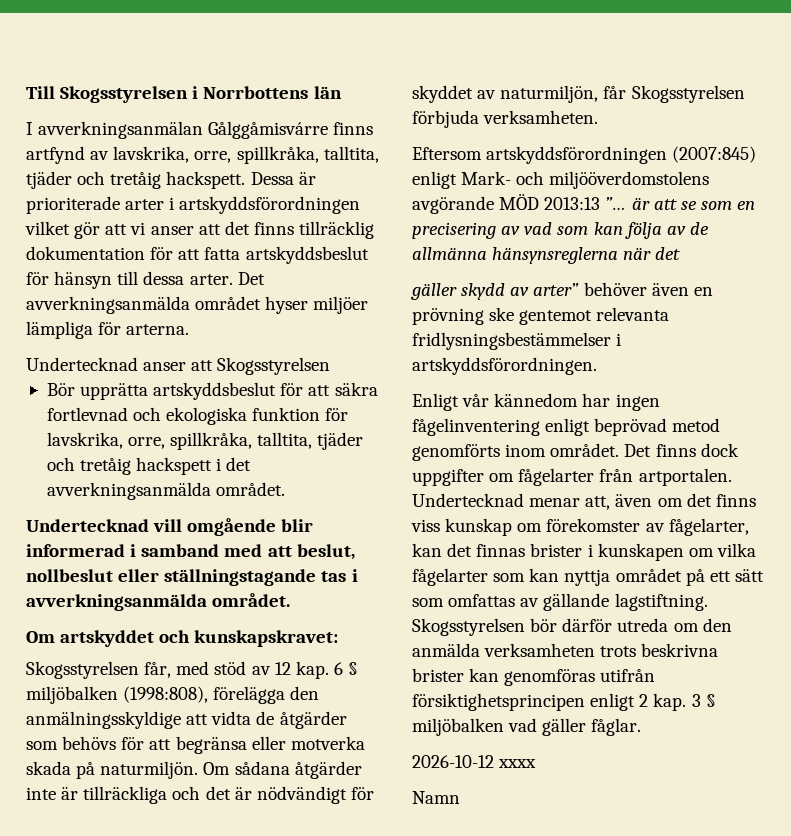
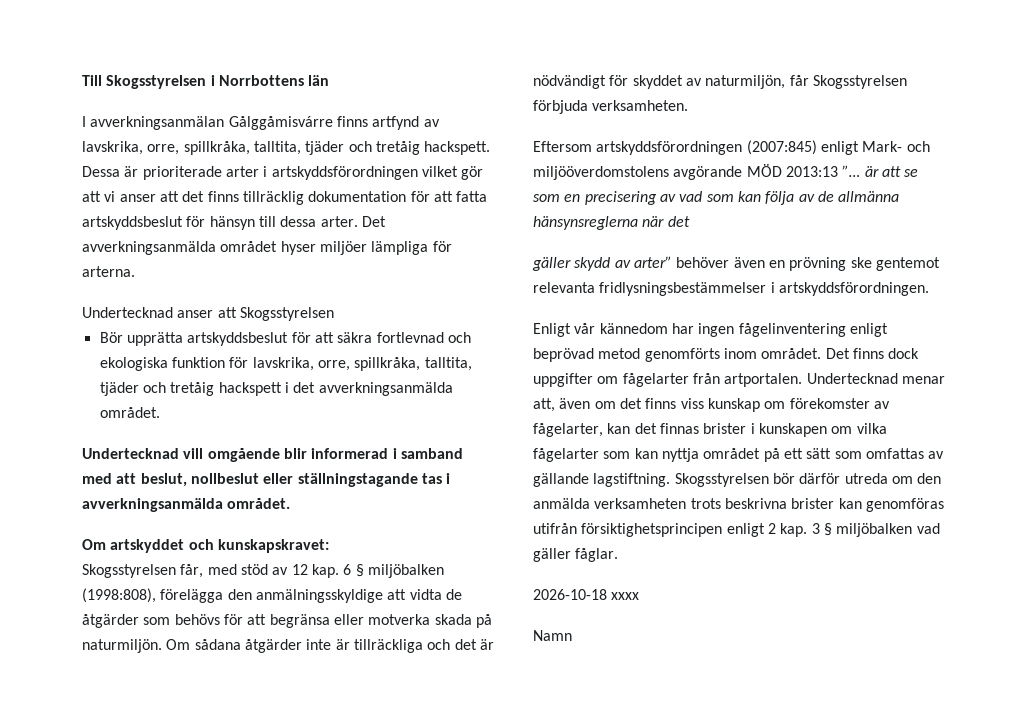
- 2026-10-12 xxxx
+ 2026-10-18 xxxx

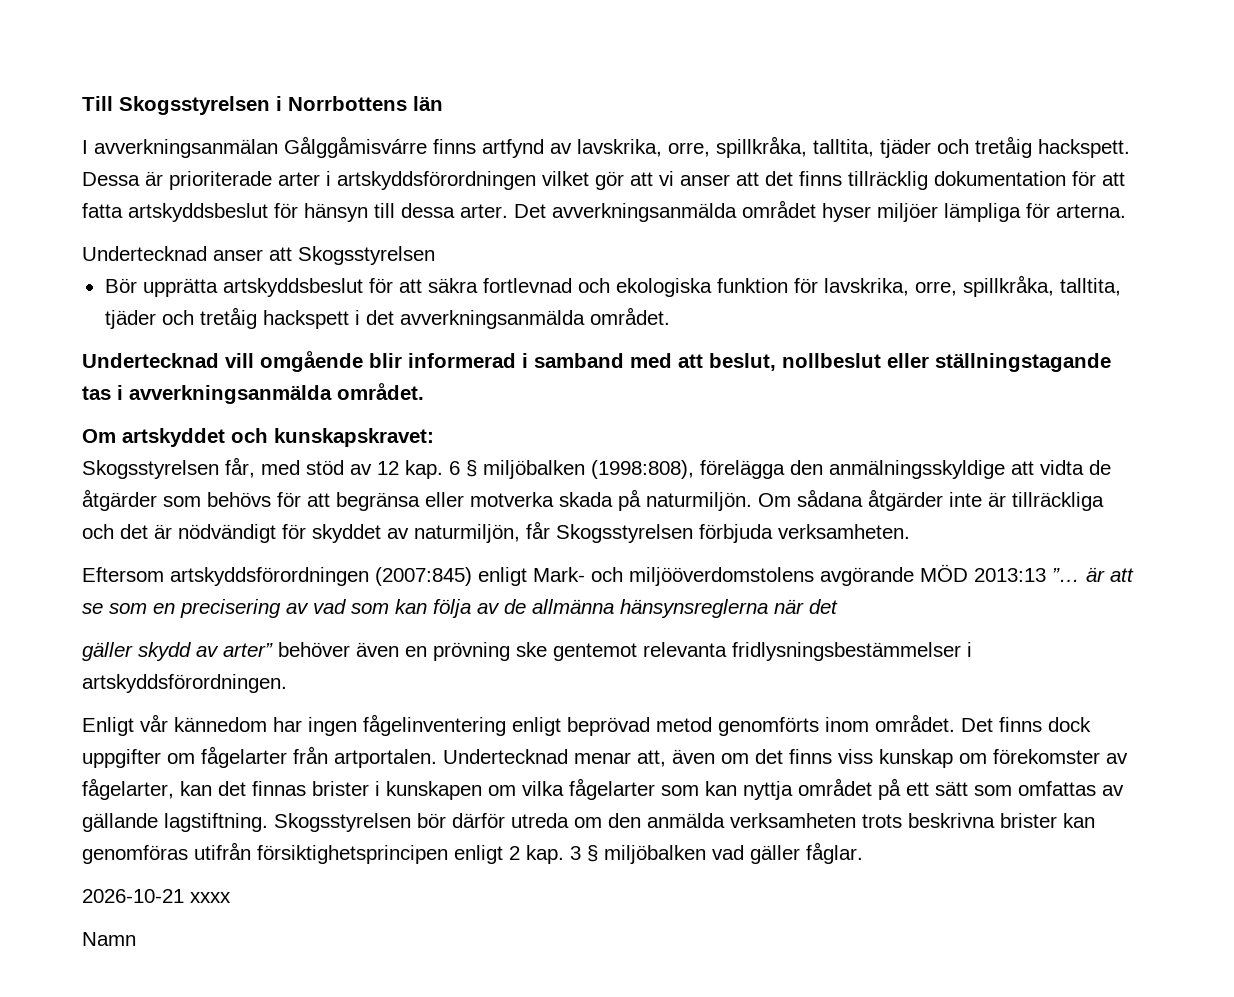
- 2026-10-18 xxxx
+ 2026-10-21 xxxx

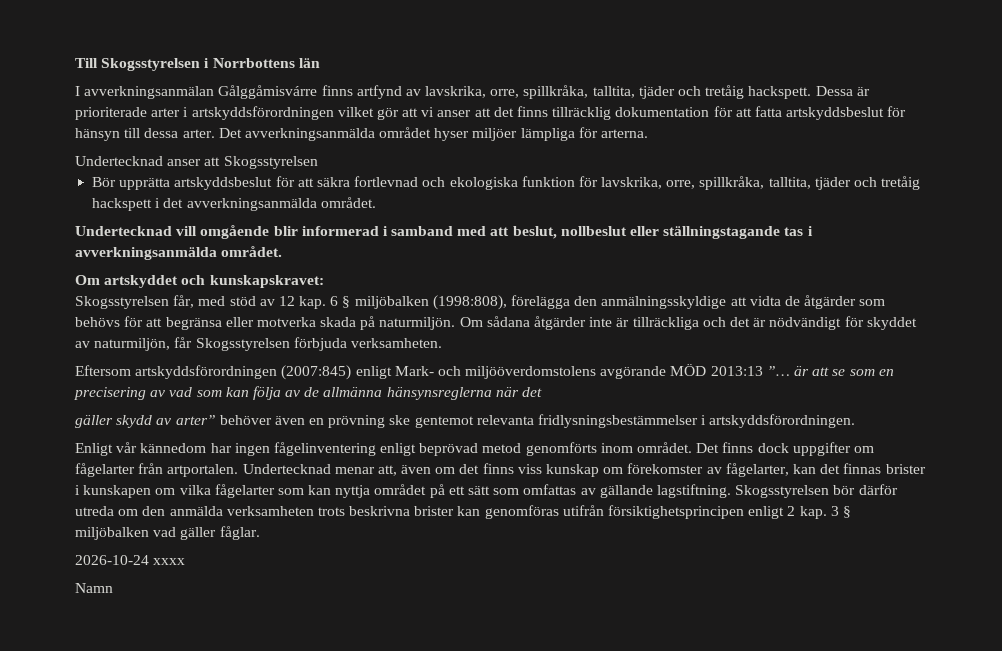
- 2026-10-21 xxxx
+ 2026-10-24 xxxx

